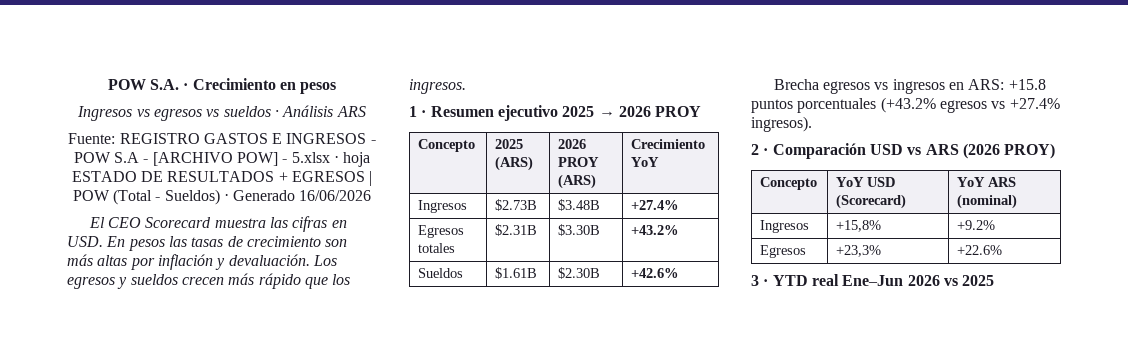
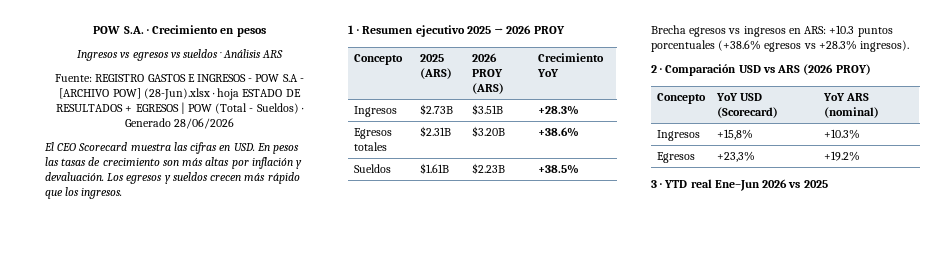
- Fuente: REGISTRO GASTOS E INGRESOS - POW S.A - [ARCHIVO POW] - 5.xlsx · hoja ESTADO DE RESULTADOS + EGRESOS | POW (Total - Sueldos) · Generado 16/06/2026
+ Fuente: REGISTRO GASTOS E INGRESOS - POW S.A - [ARCHIVO POW] (28-Jun).xlsx · hoja ESTADO DE RESULTADOS + EGRESOS | POW (Total - Sueldos) · Generado 28/06/2026
- Ingresos | $2.73B | $3.48B | +27.4%
+ Ingresos | $2.73B | $3.51B | +28.3%
- Egresos totales | $2.31B | $3.30B | +43.2%
+ Egresos totales | $2.31B | $3.20B | +38.6%
- Sueldos | $1.61B | $2.30B | +42.6%
+ Sueldos | $1.61B | $2.23B | +38.5%
- Brecha egresos vs ingresos en ARS: +15.8 puntos porcentuales (+43.2% egresos vs +27.4% ingresos).
+ Brecha egresos vs ingresos en ARS: +10.3 puntos porcentuales (+38.6% egresos vs +28.3% ingresos).
- Ingresos | +15,8% | +9.2%
+ Ingresos | +15,8% | +10.3%
- Egresos | +23,3% | +22.6%
+ Egresos | +23,3% | +19.2%

